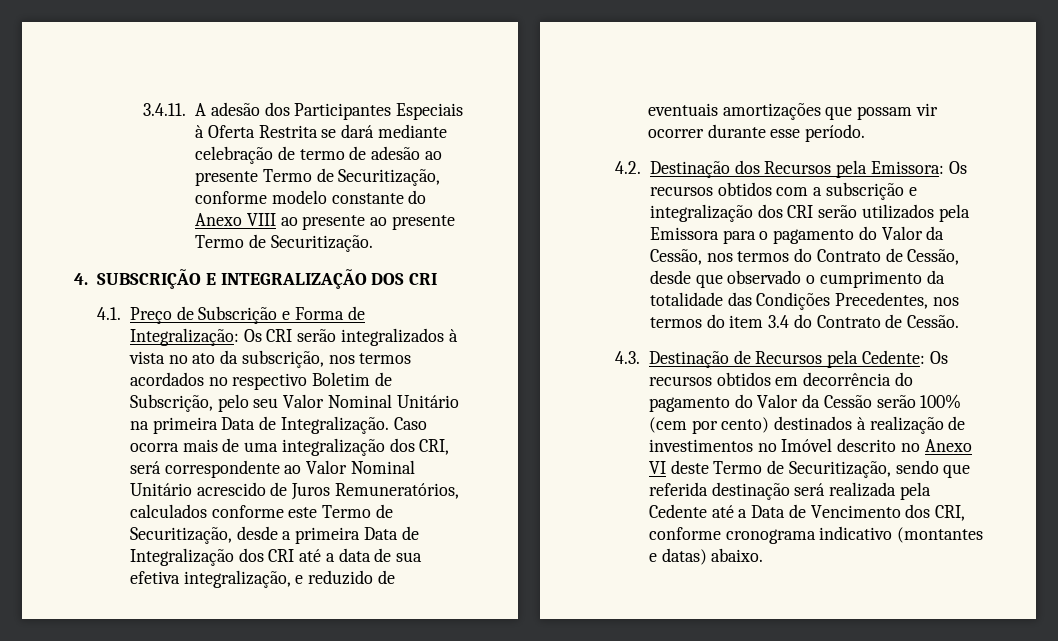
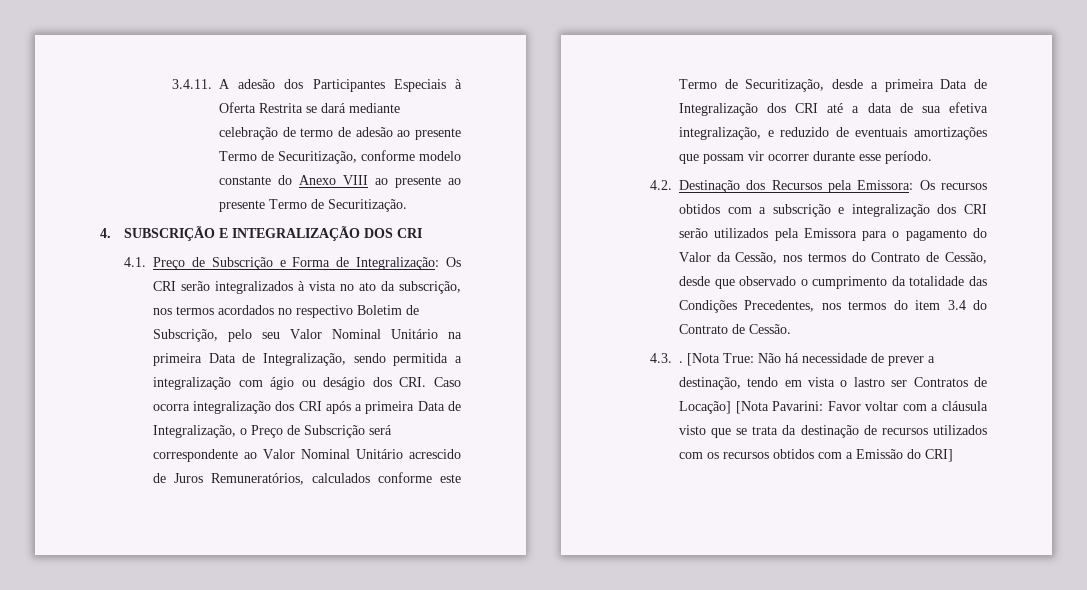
- Os CRI serão integralizados à vista no ato da subscrição, nos termos acordados no respectivo Boletim de Subscrição, pelo seu Valor Nominal Unitário na primeira Data de Integralização. Caso ocorra mais de uma integralização dos CRI, será correspondente ao Valor Nominal Unitário acrescido de Juros Remuneratórios, calculados conforme este Termo de Securitização, desde a primeira Data de Integralização dos CRI até a data de sua efetiva integralização, e reduzido de eventuais amortizações que possam vir ocorrer durante esse período.
+ Os CRI serão integralizados à vista no ato da subscrição, nos termos acordados no respectivo Boletim de Subscrição, pelo seu Valor Nominal Unitário na primeira Data de Integralização, sendo permitida a integralização com ágio ou deságio dos CRI. Caso ocorra integralização dos CRI após a primeira Data de Integralização, o Preço de Subscrição será correspondente ao Valor Nominal Unitário acrescido de Juros Remuneratórios, calculados conforme este Termo de Securitização, desde a primeira Data de Integralização dos CRI até a data de sua efetiva integralização, e reduzido de eventuais amortizações que possam vir ocorrer durante esse período.
- 4.3. Destinação de Recursos pela Cedente: Os recursos obtidos em decorrência do pagamento do Valor da Cessão serão 100% (cem por cento) destinados à realização de investimentos no Imóvel descrito no Anexo VI deste Termo de Securitização, sendo que referida destinação será realizada pela Cedente até a Data de Vencimento dos CRI, conforme cronograma indicativo (montantes e datas) abaixo.
+ 4.3. . [Nota True: Não há necessidade de prever a destinação, tendo em vista o lastro ser Contratos de Locação] [Nota Pavarini: Favor voltar com a cláusula visto que se trata da destinação de recursos utilizados com os recursos obtidos com a Emissão do CRI]

